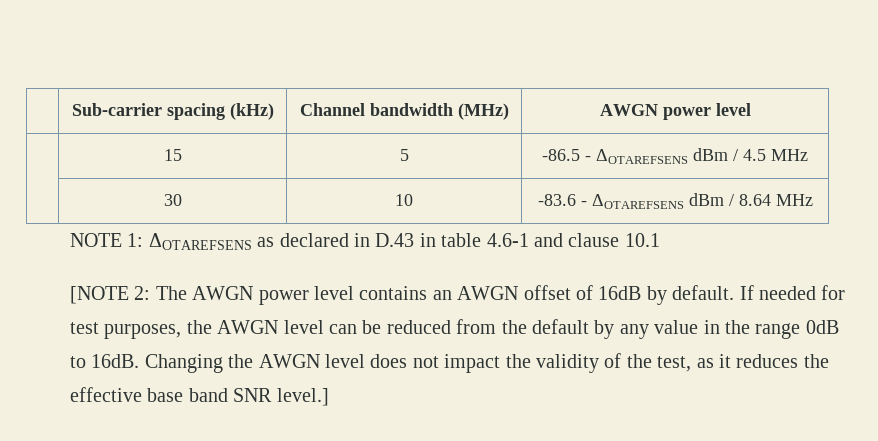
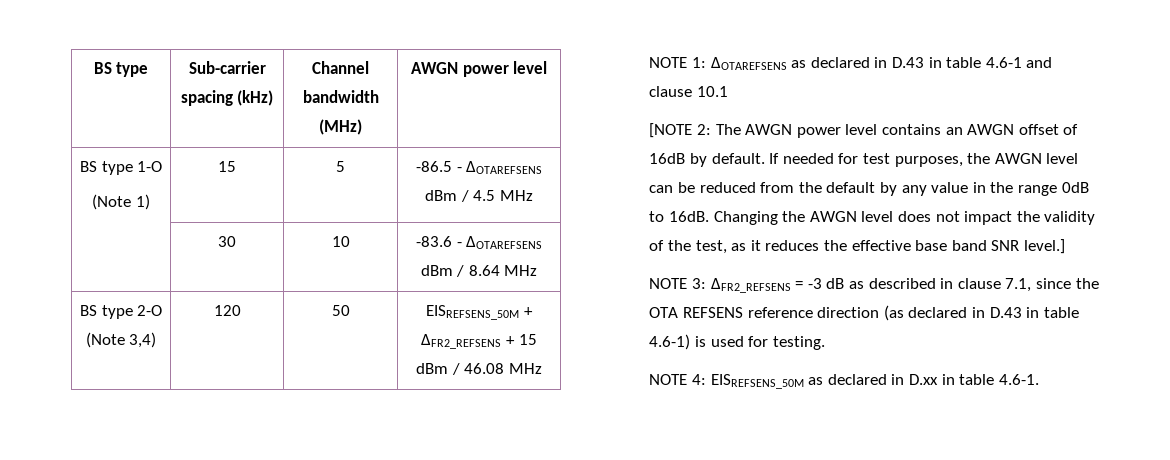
- | Sub-carrier spacing (kHz) | Channel bandwidth (MHz) | AWGN power level
+ BS type | Sub-carrier spacing (kHz) | Channel bandwidth (MHz) | AWGN power level
- | 15 | 5 | -86.5 - ΔOTAREFSENS dBm / 4.5 MHz
+ BS type 1-O
+ (Note 1) | 15 | 5 | -86.5 - ΔOTAREFSENS dBm / 4.5 MHz
+ BS type 2-O (Note 3,4) | 120 | 50 | EISREFSENS_50M + ΔFR2_REFSENS + 15 dBm / 46.08 MHz
+ NOTE 3: ΔFR2_REFSENS = -3 dB as described in clause 7.1, since the OTA REFSENS reference direction (as declared in D.43 in table 4.6-1) is used for testing.
+ NOTE 4: EISREFSENS_50M as declared in D.xx in table 4.6-1.

